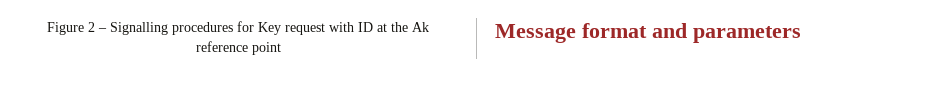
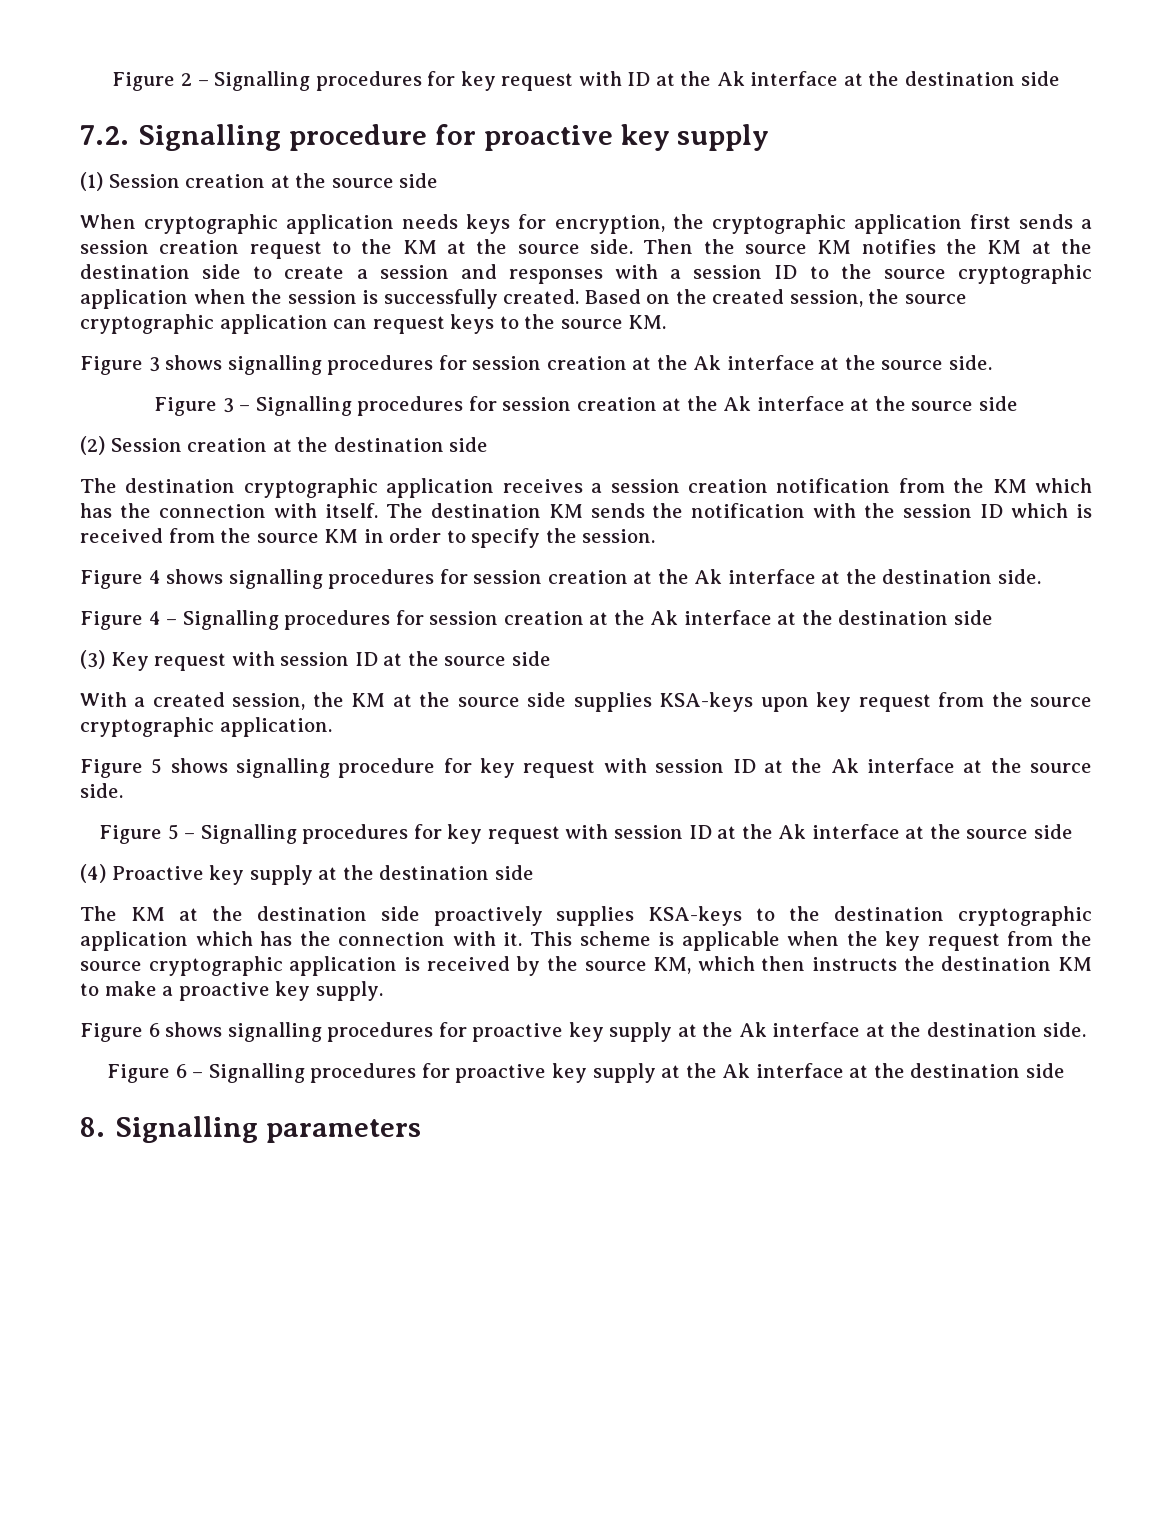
- Figure 2 – Signalling procedures for Key request with ID at the Ak reference point
- Message format and parameters
+ Figure 2 – Signalling procedures for key request with ID at the Ak interface at the destination side
+ 7.2. Signalling procedure for proactive key supply
+ (1) Session creation at the source side
+ When cryptographic application needs keys for encryption, the cryptographic application first sends a session creation request to the KM at the source side. Then the source KM notifies the KM at the destination side to create a session and responses with a session ID to the source cryptographic application when the session is successfully created. Based on the created session, the source cryptographic application can request keys to the source KM.
+ Figure 3 shows signalling procedures for session creation at the Ak interface at the source side.
+ Figure 3 – Signalling procedures for session creation at the Ak interface at the source side
+ (2) Session creation at the destination side
+ The destination cryptographic application receives a session creation notification from the KM which has the connection with itself. The destination KM sends the notification with the session ID which is received from the source KM in order to specify the session.
+ Figure 4 shows signalling procedures for session creation at the Ak interface at the destination side.
+ Figure 4 – Signalling procedures for session creation at the Ak interface at the destination side
+ (3) Key request with session ID at the source side
+ With a created session, the KM at the source side supplies KSA-keys upon key request from the source cryptographic application.
+ Figure 5 shows signalling procedure for key request with session ID at the Ak interface at the source side.
+ Figure 5 – Signalling procedures for key request with session ID at the Ak interface at the source side
+ (4) Proactive key supply at the destination side
+ The KM at the destination side proactively supplies KSA-keys to the destination cryptographic application which has the connection with it. This scheme is applicable when the key request from the source cryptographic application is received by the source KM, which then instructs the destination KM to make a proactive key supply.
+ Figure 6 shows signalling procedures for proactive key supply at the Ak interface at the destination side.
+ Figure 6 – Signalling procedures for proactive key supply at the Ak interface at the destination side
+ 8. Signalling parameters

